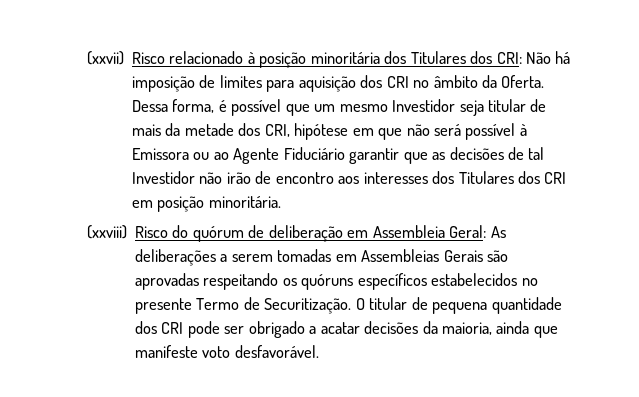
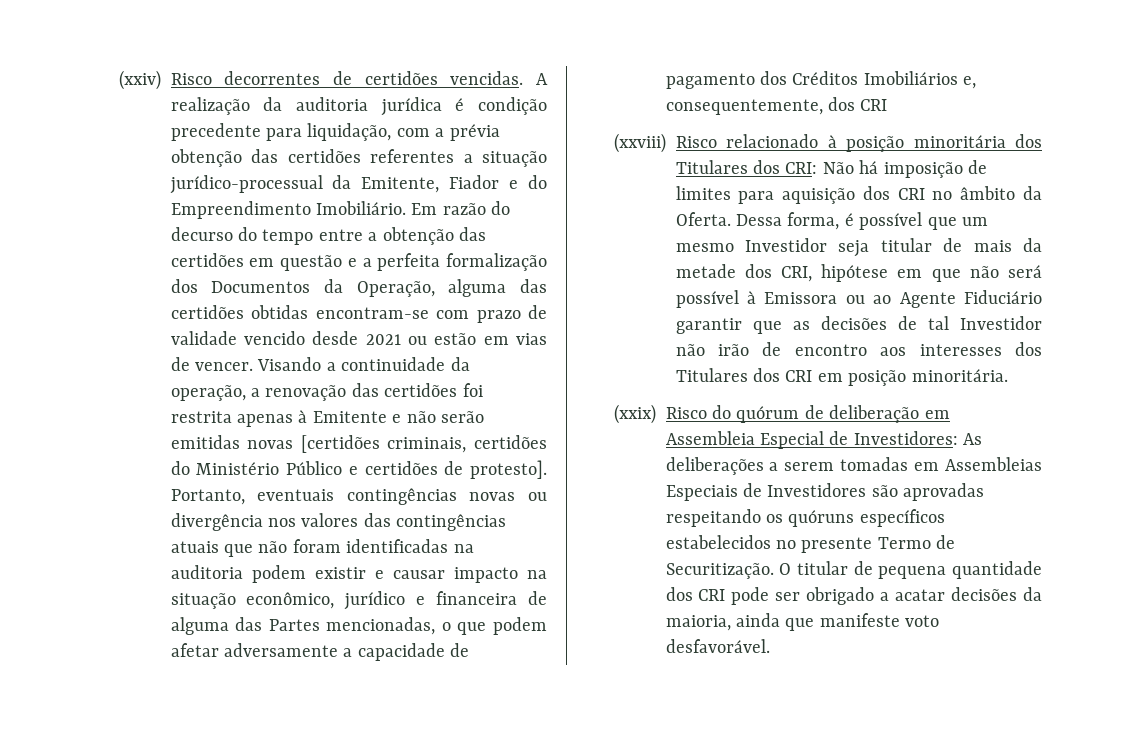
- (xxvii) Risco relacionado à posição minoritária dos Titulares dos CRI: Não há imposição de limites para aquisição dos CRI no âmbito da Oferta.
+ (xxiv) Risco decorrentes de certidões vencidas. A realização da auditoria jurídica é condição precedente para liquidação, com a prévia obtenção das certidões referentes a situação jurídico-processual da Emitente, Fiador e do Empreendimento Imobiliário. Em razão do decurso do tempo entre a obtenção das certidões em questão e a perfeita formalização dos Documentos da Operação, alguma das certidões obtidas encontram-se com prazo de validade vencido desde 2021 ou estão em vias de vencer. Visando a continuidade da operação, a renovação das certidões foi restrita apenas à Emitente e não serão emitidas novas [certidões criminais, certidões do Ministério Público e certidões de protesto]. Portanto, eventuais contingências novas ou divergência nos valores das contingências atuais que não foram identificadas na auditoria podem existir e causar impacto na situação econômico, jurídico e financeira de alguma das Partes mencionadas, o que podem afetar adversamente a capacidade de pagamento dos Créditos Imobiliários e, consequentemente, dos CRI
+ (xxviii) Risco relacionado à posição minoritária dos Titulares dos CRI: Não há imposição de limites para aquisição dos CRI no âmbito da Oferta.
- (xxviii) Risco do quórum de deliberação em Assembleia Geral: As deliberações a serem tomadas em Assembleias Gerais são aprovadas respeitando os quóruns específicos estabelecidos no presente Termo de Securitização.
+ (xxix) Risco do quórum de deliberação em Assembleia Especial de Investidores: As deliberações a serem tomadas em Assembleias Especiais de Investidores são aprovadas respeitando os quóruns específicos estabelecidos no presente Termo de Securitização.

